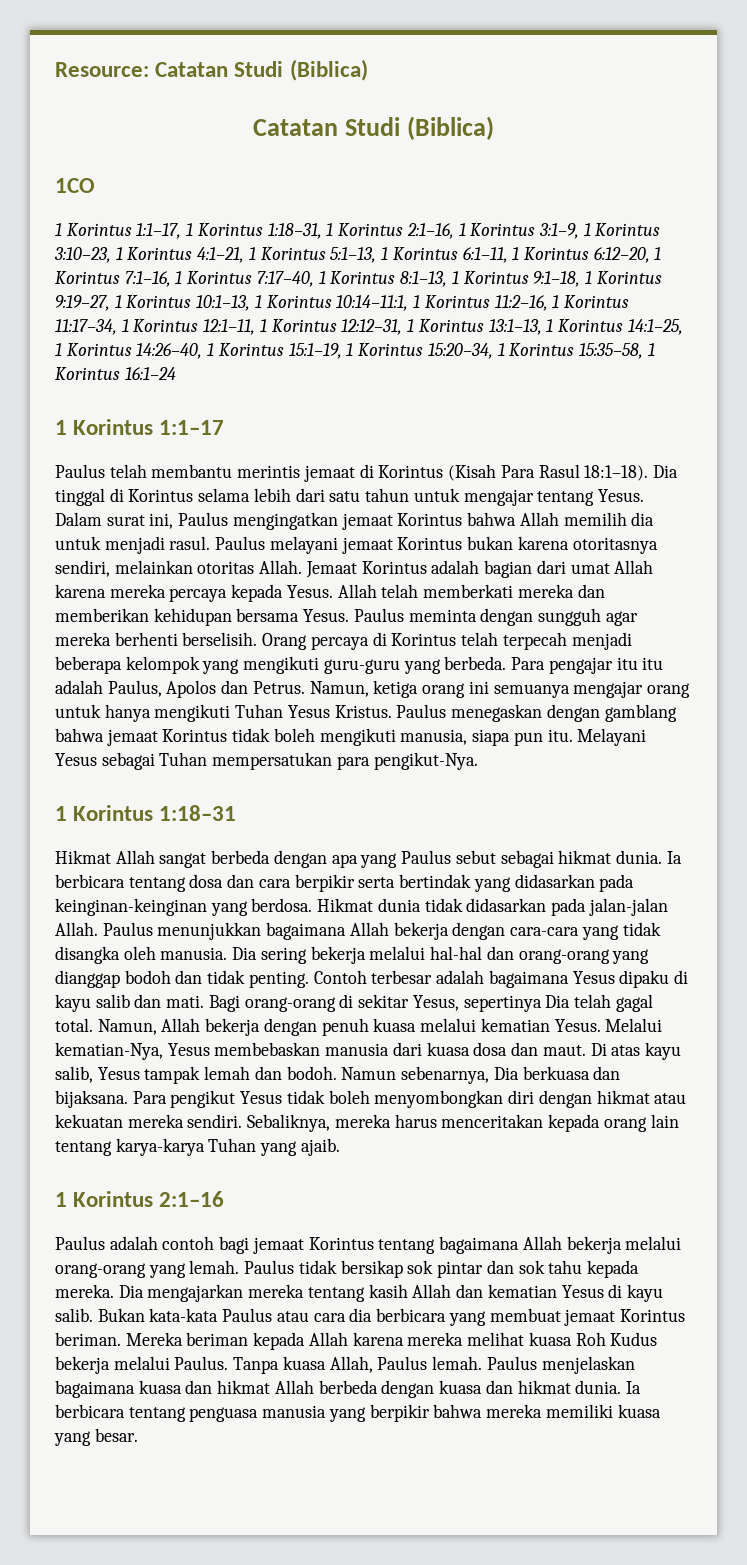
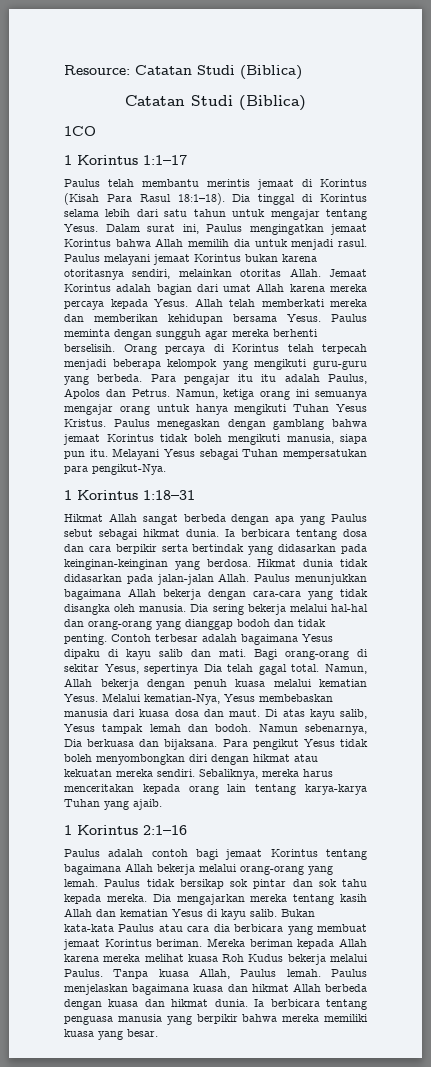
- 1 Korintus 1:1–17, 1 Korintus 1:18–31, 1 Korintus 2:1–16, 1 Korintus 3:1–9, 1 Korintus 3:10–23, 1 Korintus 4:1–21, 1 Korintus 5:1–13, 1 Korintus 6:1–11, 1 Korintus 6:12–20, 1 Korintus 7:1–16, 1 Korintus 7:17–40, 1 Korintus 8:1–13, 1 Korintus 9:1–18, 1 Korintus 9:19–27, 1 Korintus 10:1–13, 1 Korintus 10:14–11:1, 1 Korintus 11:2–16, 1 Korintus 11:17–34, 1 Korintus 12:1–11, 1 Korintus 12:12–31, 1 Korintus 13:1–13, 1 Korintus 14:1–25, 1 Korintus 14:26–40, 1 Korintus 15:1–19, 1 Korintus 15:20–34, 1 Korintus 15:35–58, 1 Korintus 16:1–24

